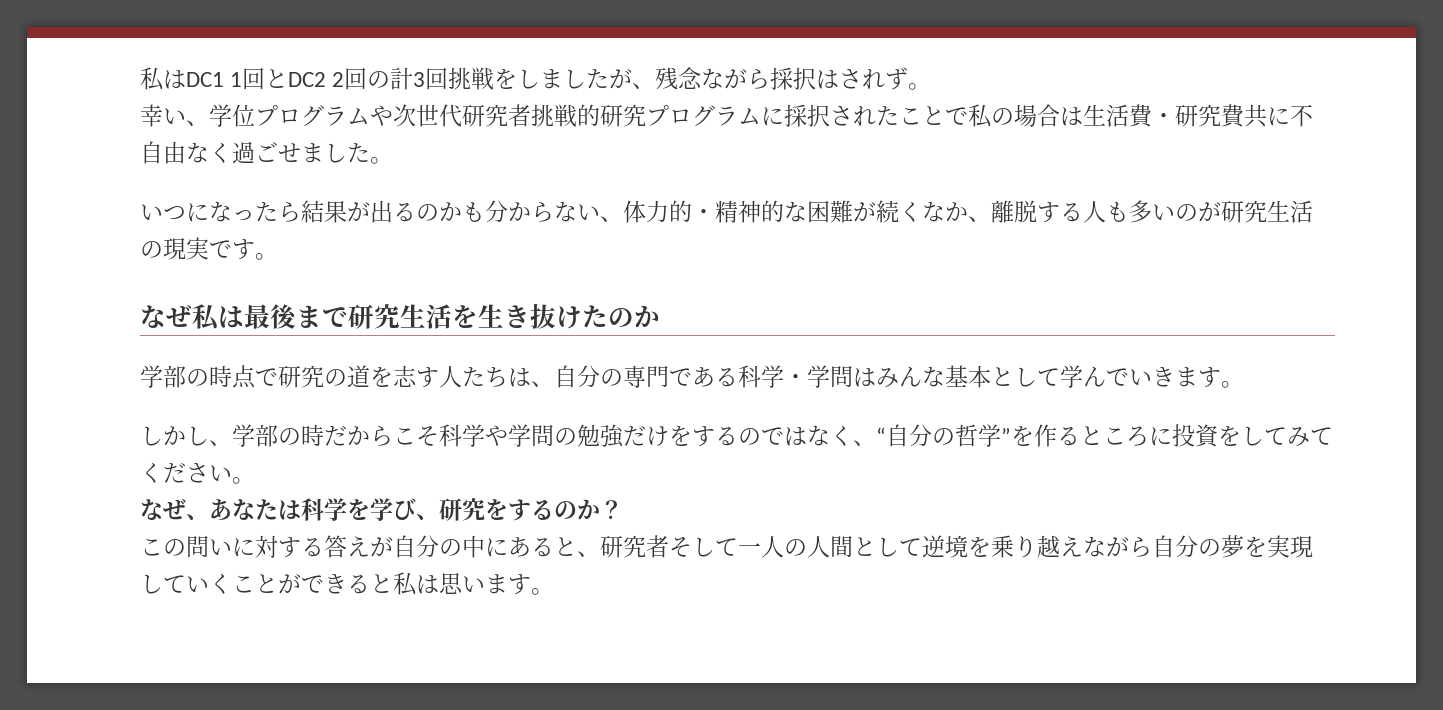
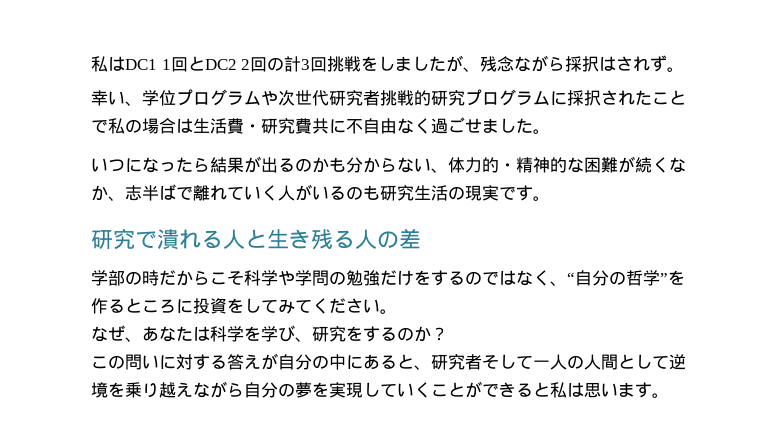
- いつになったら結果が出るのかも分からない、体力的・精神的な困難が続くなか、離脱する人も多いのが研究生活の現実です。
+ いつになったら結果が出るのかも分からない、体力的・精神的な困難が続くなか、志半ばで離れていく人がいるのも研究生活の現実です。
- なぜ私は最後まで研究生活を生き抜けたのか
- 学部の時点で研究の道を志す人たちは、自分の専門である科学・学問はみんな基本として学んでいきます。
- しかし、学部の時だからこそ科学や学問の勉強だけをするのではなく、“自分の哲学”を作るところに投資をしてみてください。
+ 研究で潰れる人と生き残る人の差
+ 学部の時だからこそ科学や学問の勉強だけをするのではなく、“自分の哲学”を作るところに投資をしてみてください。

